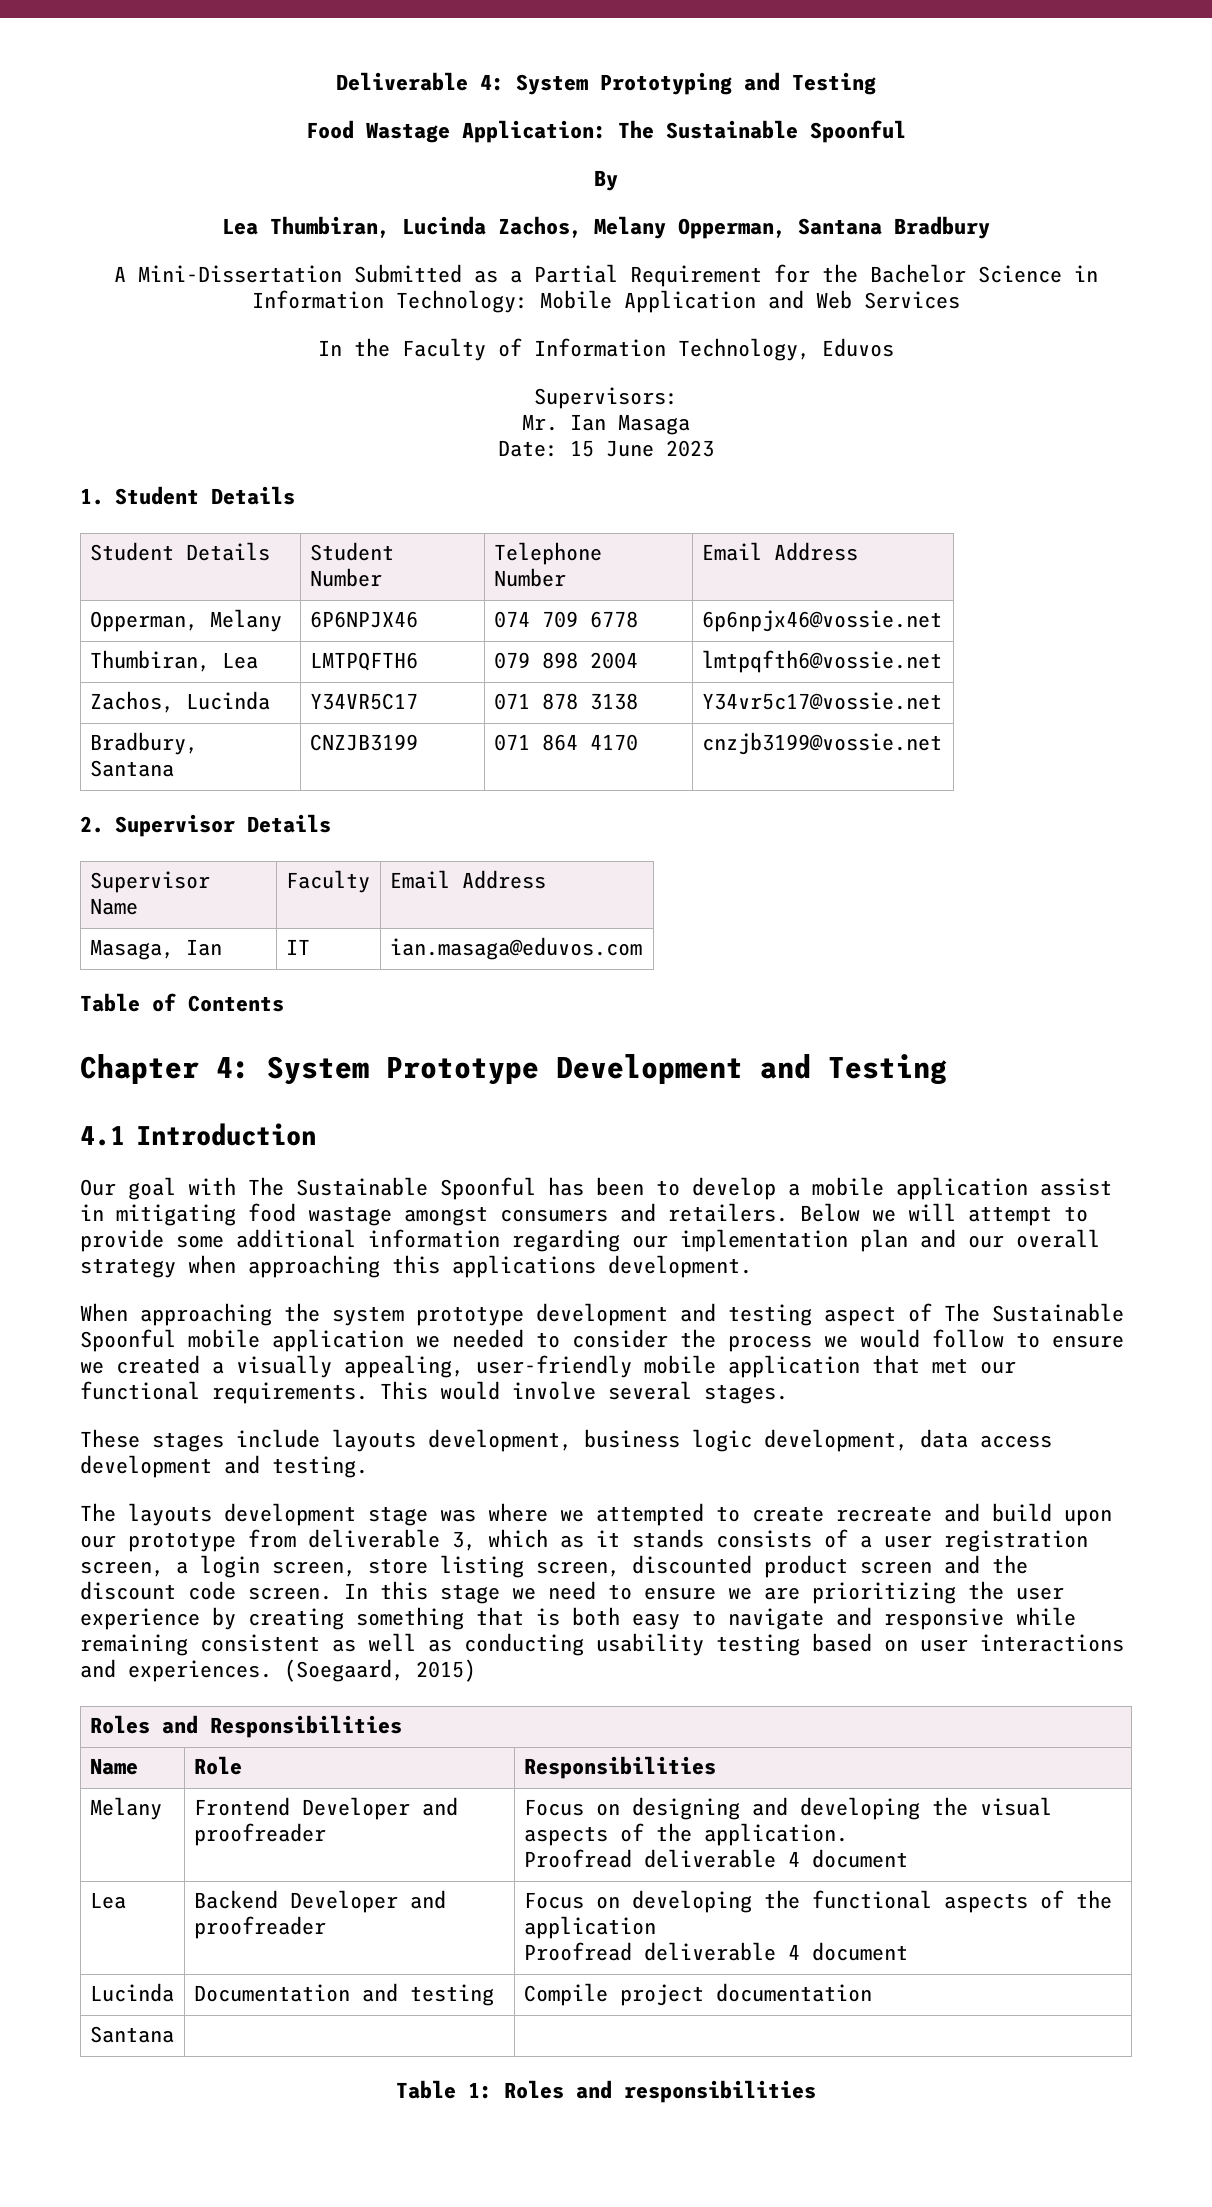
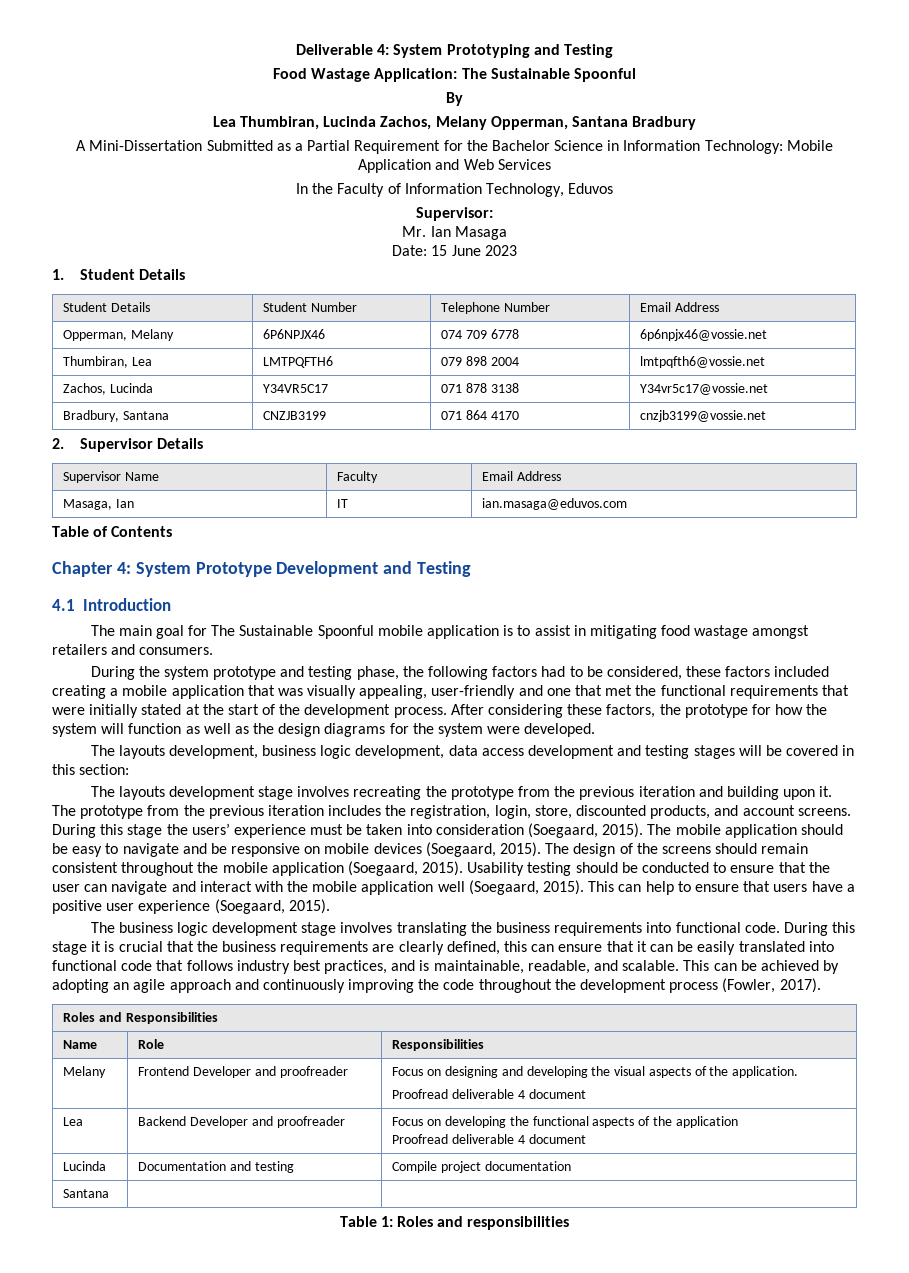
- Supervisors:
+ Supervisor:
- Our goal with The Sustainable Spoonful has been to develop a mobile application assist in mitigating food wastage amongst consumers and retailers. Below we will attempt to provide some additional information regarding our implementation plan and our overall strategy when approaching this applications development.
- When approaching the system prototype development and testing aspect of The Sustainable Spoonful mobile application we needed to consider the process we would follow to ensure we created a visually appealing, user-friendly mobile application that met our functional requirements. This would involve several stages.
- These stages include layouts development, business logic development, data access development and testing.
- The layouts development stage was where we attempted to create recreate and build upon our prototype from deliverable 3, which as it stands consists of a user registration screen, a login screen, store listing screen, discounted product screen and the discount code screen. In this stage we need to ensure we are prioritizing the user experience by creating something that is both easy to navigate and responsive while remaining consistent as well as conducting usability testing based on user interactions and experiences. (Soegaard, 2015)
+ The main goal for The Sustainable Spoonful mobile application is to assist in mitigating food wastage amongst retailers and consumers.
+ During the system prototype and testing phase, the following factors had to be considered, these factors included creating a mobile application that was visually appealing, user-friendly and one that met the functional requirements that were initially stated at the start of the development process. After considering these factors, the prototype for how the system will function as well as the design diagrams for the system were developed.
+ The layouts development, business logic development, data access development and testing stages will be covered in this section:
+ The layouts development stage involves recreating the prototype from the previous iteration and building upon it. The prototype from the previous iteration includes the registration, login, store, discounted products, and account screens. During this stage the users’ experience must be taken into consideration (Soegaard, 2015). The mobile application should be easy to navigate and be responsive on mobile devices (Soegaard, 2015). The design of the screens should remain consistent throughout the mobile application (Soegaard, 2015). Usability testing should be conducted to ensure that the user can navigate and interact with the mobile application well (Soegaard, 2015). This can help to ensure that users have a positive user experience (Soegaard, 2015).
+ The business logic development stage involves translating the business requirements into functional code. During this stage it is crucial that the business requirements are clearly defined, this can ensure that it can be easily translated into functional code that follows industry best practices, and is maintainable, readable, and scalable. This can be achieved by adopting an agile approach and continuously improving the code throughout the development process (Fowler, 2017).

